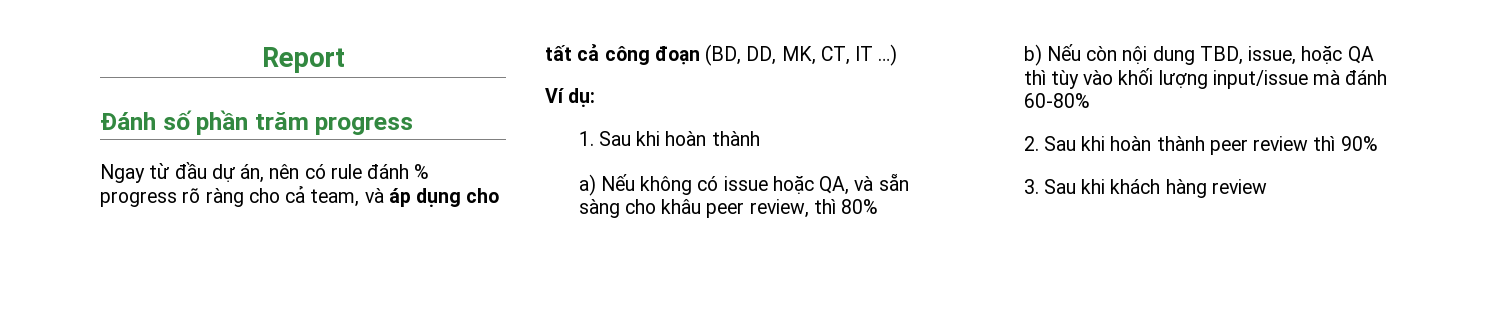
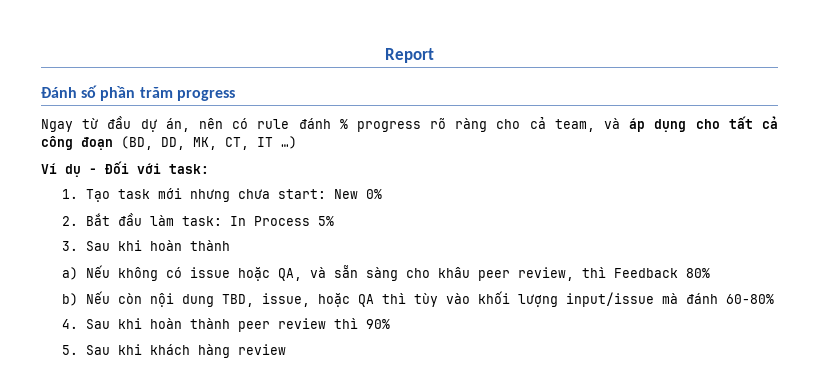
- Ví dụ:
- 1. Sau khi hoàn thành
+ Ví dụ - Đối với task:
+ 1. Tạo task mới nhưng chưa start: New 0%
+ 2. Bắt đầu làm task: In Process 5%
+ 3. Sau khi hoàn thành
- a) Nếu không có issue hoặc QA, và sẵn sàng cho khâu peer review, thì 80%
+ a) Nếu không có issue hoặc QA, và sẵn sàng cho khâu peer review, thì Feedback 80%
- 2. Sau khi hoàn thành peer review thì 90%
+ 4. Sau khi hoàn thành peer review thì 90%
- 3. Sau khi khách hàng review
+ 5. Sau khi khách hàng review

